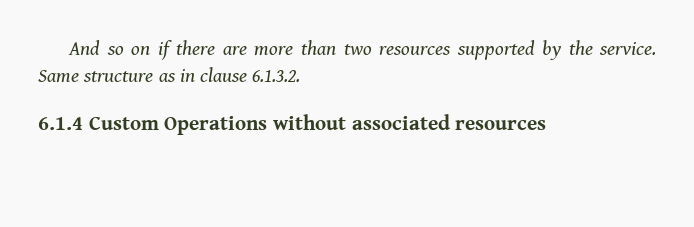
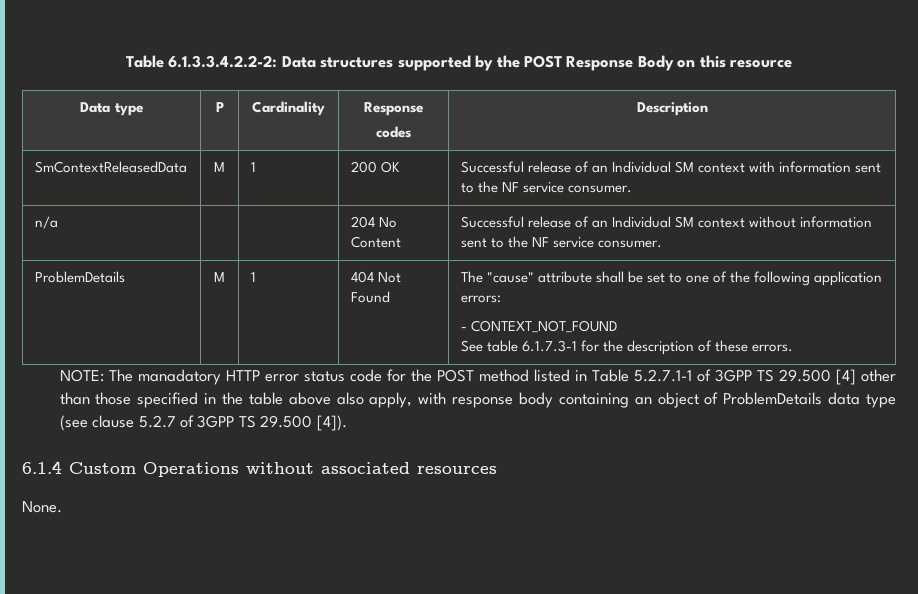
- And so on if there are more than two resources supported by the service. Same structure as in clause 6.1.3.2.
+ Table 6.1.3.3.4.2.2-2: Data structures supported by the POST Response Body on this resource
+ Data type | P | Cardinality | Response
+ codes | Description
+ SmContextReleasedData | M | 1 | 200 OK | Successful release of an Individual SM context with information sent to the NF service consumer.
+ n/a | | | 204 No Content | Successful release of an Individual SM context without information sent to the NF service consumer.
+ ProblemDetails | M | 1 | 404 Not Found | The "cause" attribute shall be set to one of the following application errors:
+ - CONTEXT_NOT_FOUND
+ See table 6.1.7.3-1 for the description of these errors.
+ NOTE: The manadatory HTTP error status code for the POST method listed in Table 5.2.7.1-1 of 3GPP TS 29.500 [4] other than those specified in the table above also apply, with response body containing an object of ProblemDetails data type (see clause 5.2.7 of 3GPP TS 29.500 [4]).
+ None.

